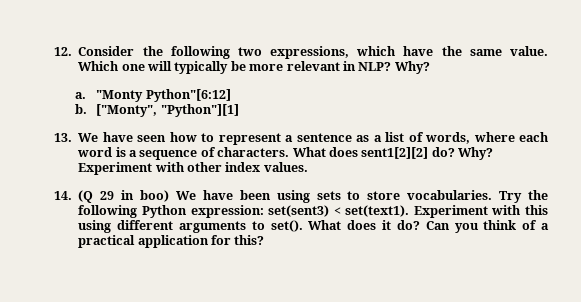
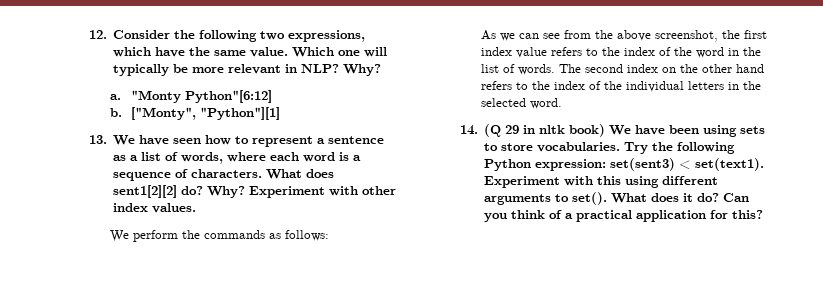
+ We perform the commands as follows:
+ As we can see from the above screenshot, the first index value refers to the index of the word in the list of words. The second index on the other hand refers to the index of the individual letters in the selected word.
- 14. (Q 29 in boo) We have been using sets to store vocabularies.
+ 14. (Q 29 in nltk book) We have been using sets to store vocabularies.

